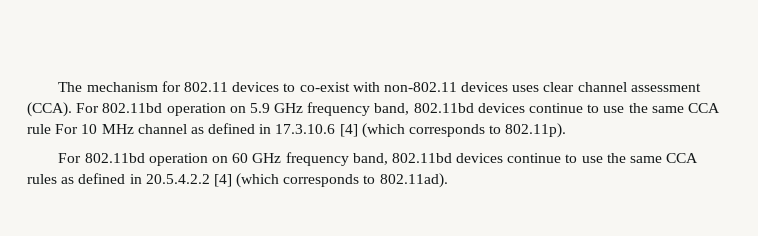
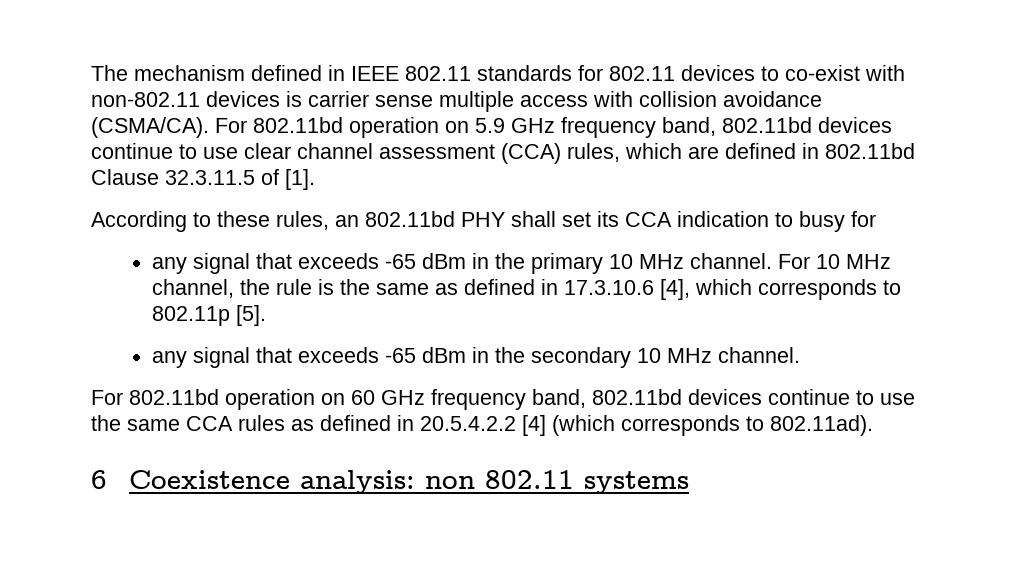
- The mechanism for 802.11 devices to co-exist with non-802.11 devices uses clear channel assessment (CCA).
+ The mechanism defined in IEEE 802.11 standards for 802.11 devices to co-exist with non-802.11 devices is carrier sense multiple access with collision avoidance (CSMA/CA).
- For 802.11bd operation on 5.9 GHz frequency band, 802.11bd devices continue to use the same CCA rule For 10 MHz channel as defined in 17.3.10.6 [4] (which corresponds to 802.11p).
+ For 802.11bd operation on 5.9 GHz frequency band, 802.11bd devices continue to use clear channel assessment (CCA) rules, which are defined in 802.11bd Clause 32.3.11.5 of [1].
+ According to these rules, an 802.11bd PHY shall set its CCA indication to busy for
+ any signal that exceeds -65 dBm in the primary 10 MHz channel. For 10 MHz channel, the rule is the same as defined in 17.3.10.6 [4], which corresponds to 802.11p [5].
+ any signal that exceeds -65 dBm in the secondary 10 MHz channel.
+ 6 Coexistence analysis: non 802.11 systems

